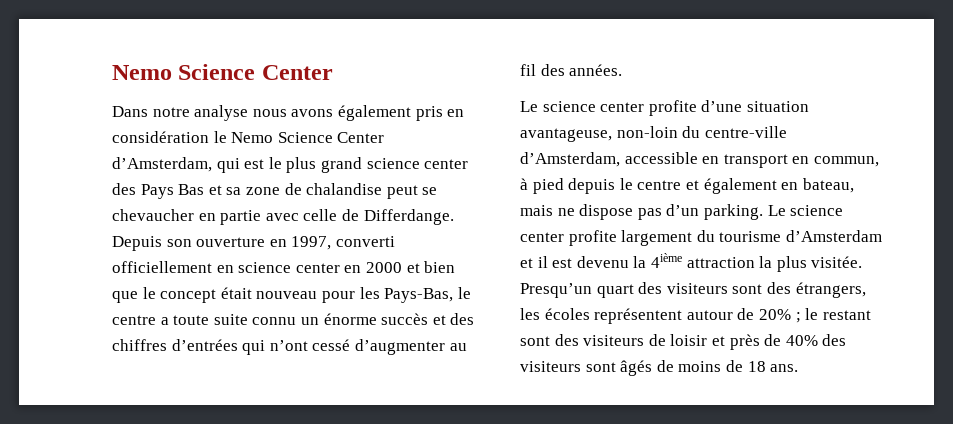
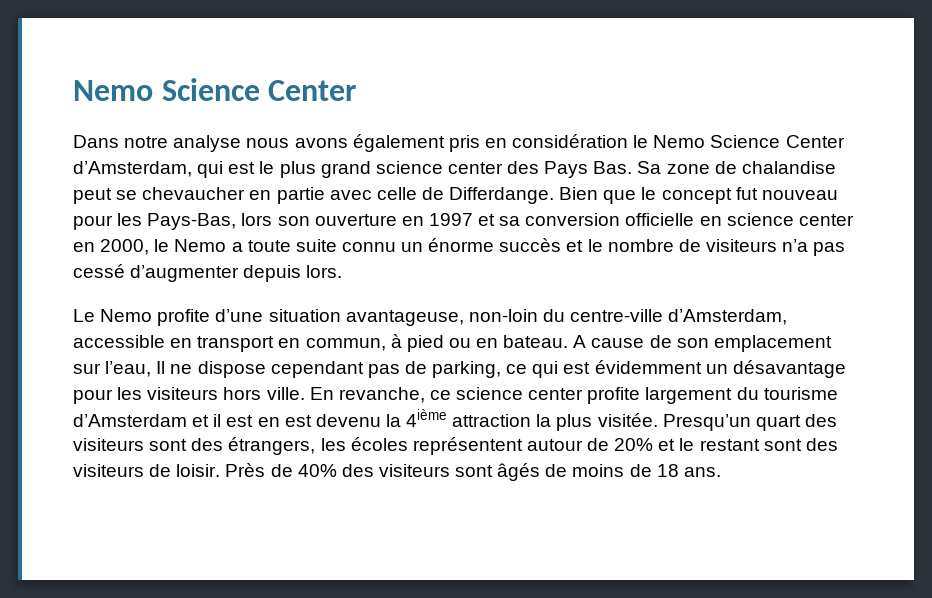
- Dans notre analyse nous avons également pris en considération le Nemo Science Center d’Amsterdam, qui est le plus grand science center des Pays Bas et sa zone de chalandise peut se chevaucher en partie avec celle de Differdange.
+ Dans notre analyse nous avons également pris en considération le Nemo Science Center d’Amsterdam, qui est le plus grand science center des Pays Bas. Sa zone de chalandise peut se chevaucher en partie avec celle de Differdange.
- Depuis son ouverture en 1997, converti officiellement en science center en 2000 et bien que le concept était nouveau pour les Pays-Bas, le centre a toute suite connu un énorme succès et des chiffres d’entrées qui n’ont cessé d’augmenter au fil des années.
- Le science center profite d’une situation avantageuse, non-loin du centre-ville d’Amsterdam, accessible en transport en commun, à pied depuis le centre et également en bateau, mais ne dispose pas d’un parking. Le science center profite largement du tourisme d’Amsterdam et il est devenu la 4ième attraction la plus visitée.
+ Bien que le concept fut nouveau pour les Pays-Bas, lors son ouverture en 1997 et sa conversion officielle en science center en 2000, le Nemo a toute suite connu un énorme succès et le nombre de visiteurs n’a pas cessé d’augmenter depuis lors.
+ Le Nemo profite d’une situation avantageuse, non-loin du centre-ville d’Amsterdam, accessible en transport en commun, à pied ou en bateau. A cause de son emplacement sur l’eau, Il ne dispose cependant pas de parking, ce qui est évidemment un désavantage pour les visiteurs hors ville. En revanche, ce science center profite largement du tourisme d’Amsterdam et il est en est devenu la 4ième attraction la plus visitée.
- Presqu’un quart des visiteurs sont des étrangers, les écoles représentent autour de 20% ; le restant sont des visiteurs de loisir et près de 40% des visiteurs sont âgés de moins de 18 ans.
+ Presqu’un quart des visiteurs sont des étrangers, les écoles représentent autour de 20% et le restant sont des visiteurs de loisir. Près de 40% des visiteurs sont âgés de moins de 18 ans.

